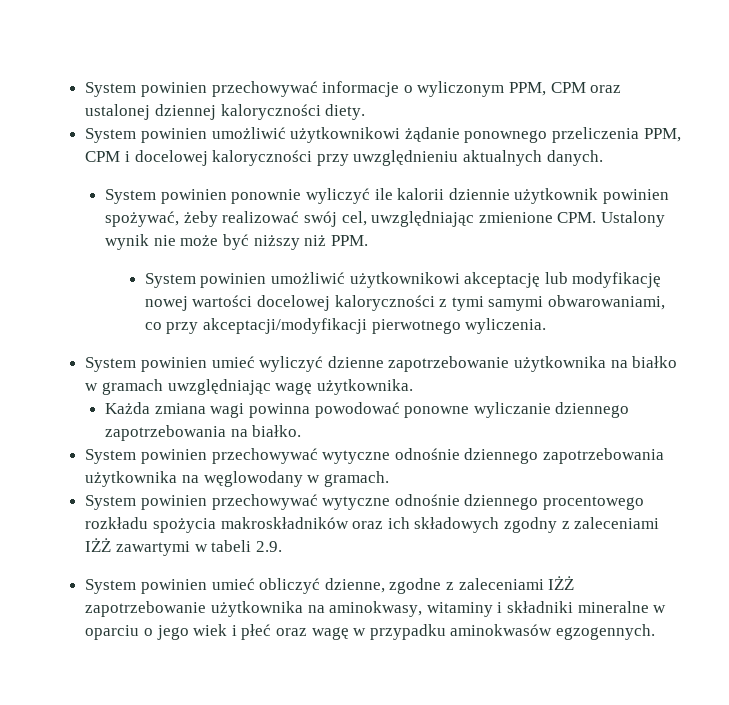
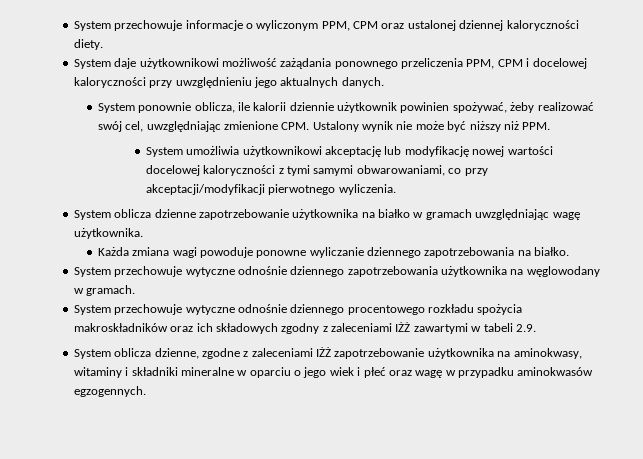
- System powinien przechowywać informacje o wyliczonym PPM, CPM oraz ustalonej dziennej kaloryczności diety.
+ System przechowuje informacje o wyliczonym PPM, CPM oraz ustalonej dziennej kaloryczności diety.
- System powinien umożliwić użytkownikowi żądanie ponownego przeliczenia PPM, CPM i docelowej kaloryczności przy uwzględnieniu aktualnych danych.
+ System daje użytkownikowi możliwość zażądania ponownego przeliczenia PPM, CPM i docelowej kaloryczności przy uwzględnieniu jego aktualnych danych.
- System powinien ponownie wyliczyć ile kalorii dziennie użytkownik powinien spożywać, żeby realizować swój cel, uwzględniając zmienione CPM. Ustalony wynik nie może być niższy niż PPM.
+ System ponownie oblicza, ile kalorii dziennie użytkownik powinien spożywać, żeby realizować swój cel, uwzględniając zmienione CPM. Ustalony wynik nie może być niższy niż PPM.
- System powinien umożliwić użytkownikowi akceptację lub modyfikację nowej wartości docelowej kaloryczności z tymi samymi obwarowaniami, co przy akceptacji/modyfikacji pierwotnego wyliczenia.
+ System umożliwia użytkownikowi akceptację lub modyfikację nowej wartości docelowej kaloryczności z tymi samymi obwarowaniami, co przy akceptacji/modyfikacji pierwotnego wyliczenia.
- System powinien umieć wyliczyć dzienne zapotrzebowanie użytkownika na białko w gramach uwzględniając wagę użytkownika.
+ System oblicza dzienne zapotrzebowanie użytkownika na białko w gramach uwzględniając wagę użytkownika.
- Każda zmiana wagi powinna powodować ponowne wyliczanie dziennego zapotrzebowania na białko.
+ Każda zmiana wagi powoduje ponowne wyliczanie dziennego zapotrzebowania na białko.
- System powinien przechowywać wytyczne odnośnie dziennego zapotrzebowania użytkownika na węglowodany w gramach.
+ System przechowuje wytyczne odnośnie dziennego zapotrzebowania użytkownika na węglowodany w gramach.
- System powinien przechowywać wytyczne odnośnie dziennego procentowego rozkładu spożycia makroskładników oraz ich składowych zgodny z zaleceniami IŻŻ zawartymi w tabeli 2.9.
+ System przechowuje wytyczne odnośnie dziennego procentowego rozkładu spożycia makroskładników oraz ich składowych zgodny z zaleceniami IŻŻ zawartymi w tabeli 2.9.
- System powinien umieć obliczyć dzienne, zgodne z zaleceniami IŻŻ zapotrzebowanie użytkownika na aminokwasy, witaminy i składniki mineralne w oparciu o jego wiek i płeć oraz wagę w przypadku aminokwasów egzogennych.
+ System oblicza dzienne, zgodne z zaleceniami IŻŻ zapotrzebowanie użytkownika na aminokwasy, witaminy i składniki mineralne w oparciu o jego wiek i płeć oraz wagę w przypadku aminokwasów egzogennych.

